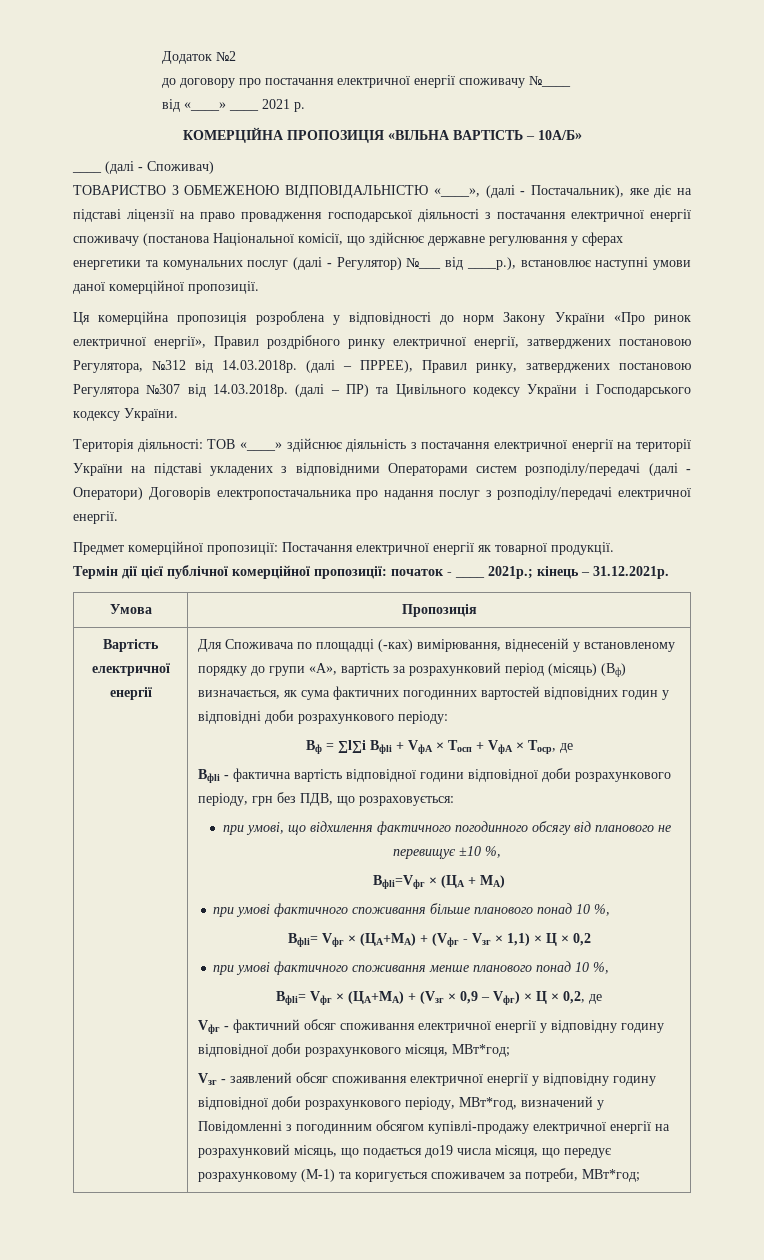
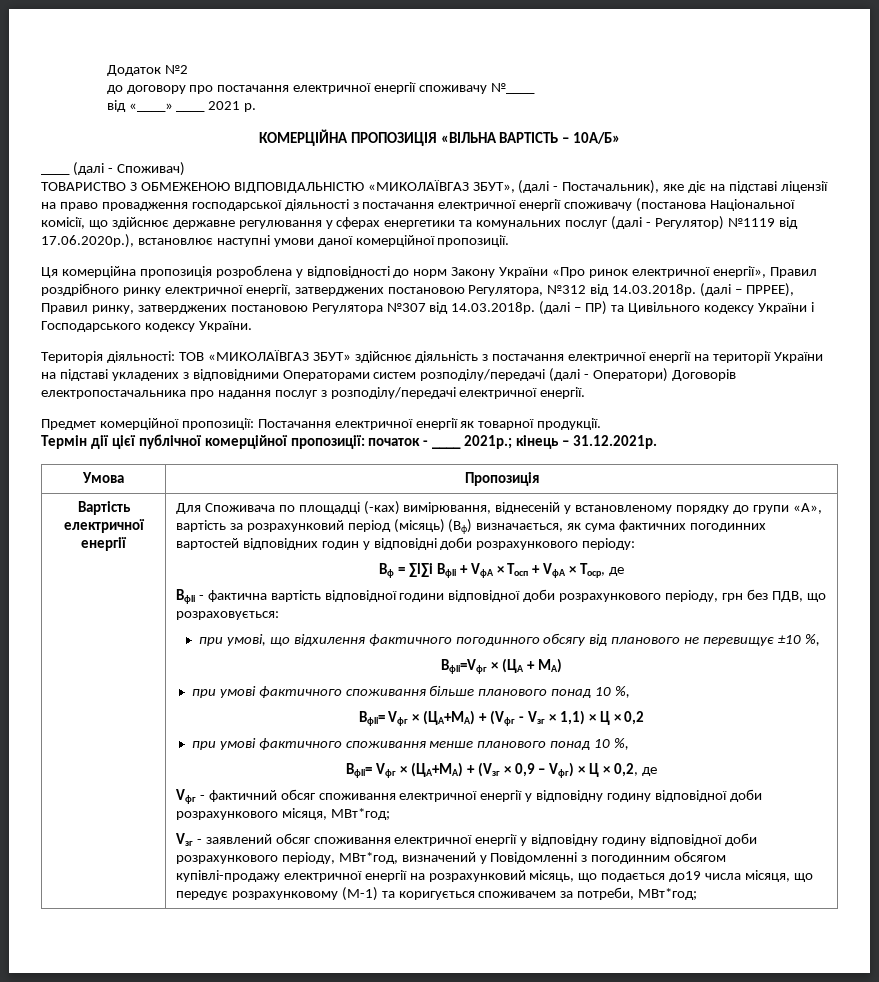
- ТОВАРИСТВО З ОБМЕЖЕНОЮ ВІДПОВІДАЛЬНІСТЮ «____», (далі - Постачальник), яке діє на підставі ліцензії на право провадження господарської діяльності з постачання електричної енергії споживачу (постанова Національної комісії, що здійснює державне регулювання у сферах енергетики та комунальних послуг (далі - Регулятор) №___ від ____р.), встановлює наступні умови даної комерційної пропозиції.
+ ТОВАРИСТВО З ОБМЕЖЕНОЮ ВІДПОВІДАЛЬНІСТЮ «МИКОЛАЇВГАЗ ЗБУТ», (далі - Постачальник), яке діє на підставі ліцензії на право провадження господарської діяльності з постачання електричної енергії споживачу (постанова Національної комісії, що здійснює державне регулювання у сферах енергетики та комунальних послуг (далі - Регулятор) №1119 від 17.06.2020р.), встановлює наступні умови даної комерційної пропозиції.
- Територія діяльності: ТОВ «____» здійснює діяльність з постачання електричної енергії на території України на підставі укладених з відповідними Операторами систем розподілу/передачі (далі - Оператори) Договорів електропостачальника про надання послуг з розподілу/передачі електричної енергії.
+ Територія діяльності: ТОВ «МИКОЛАЇВГАЗ ЗБУТ» здійснює діяльність з постачання електричної енергії на території України на підставі укладених з відповідними Операторами систем розподілу/передачі (далі - Оператори) Договорів електропостачальника про надання послуг з розподілу/передачі електричної енергії.

